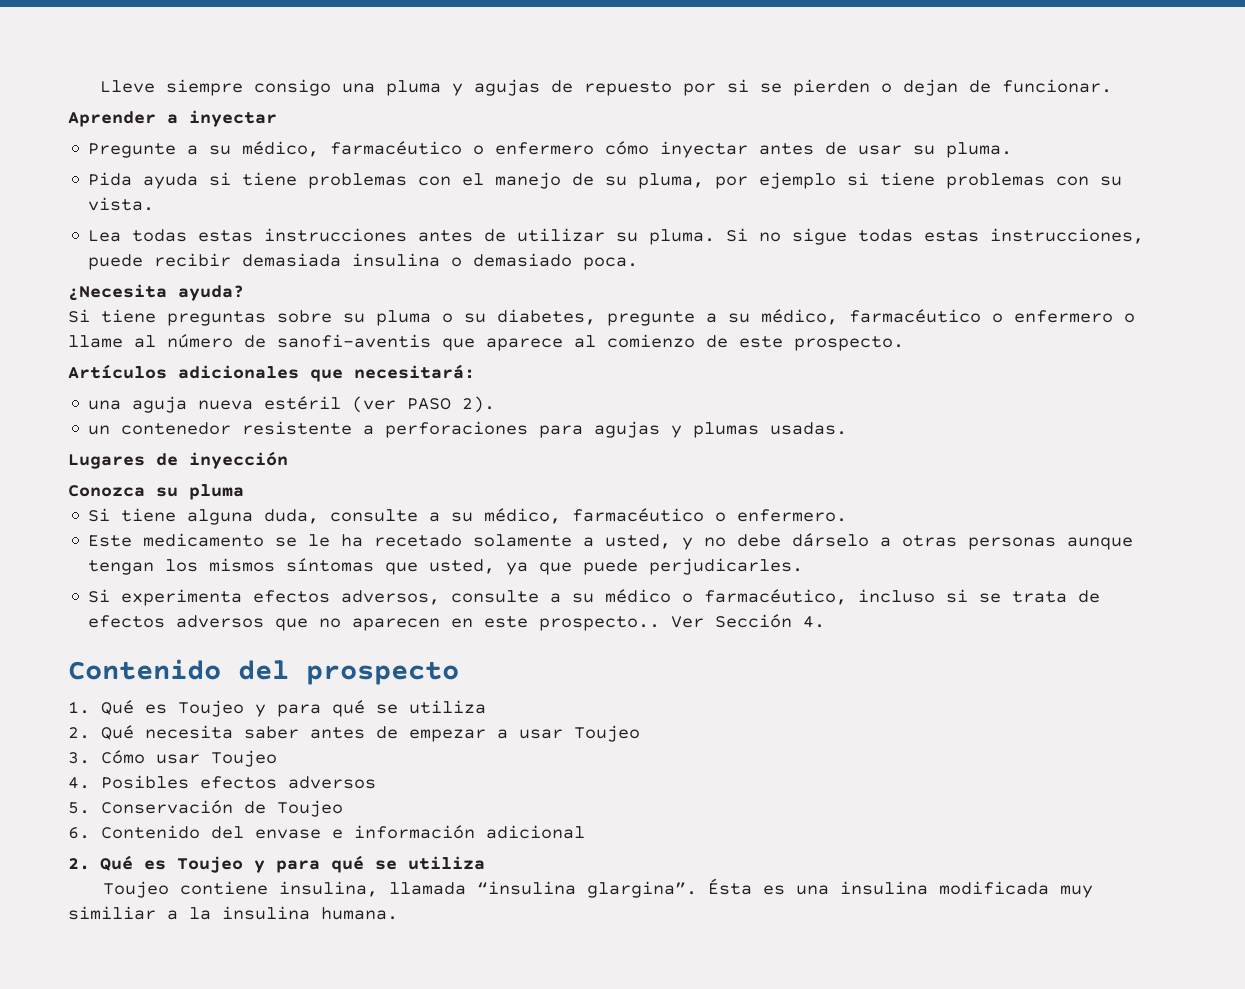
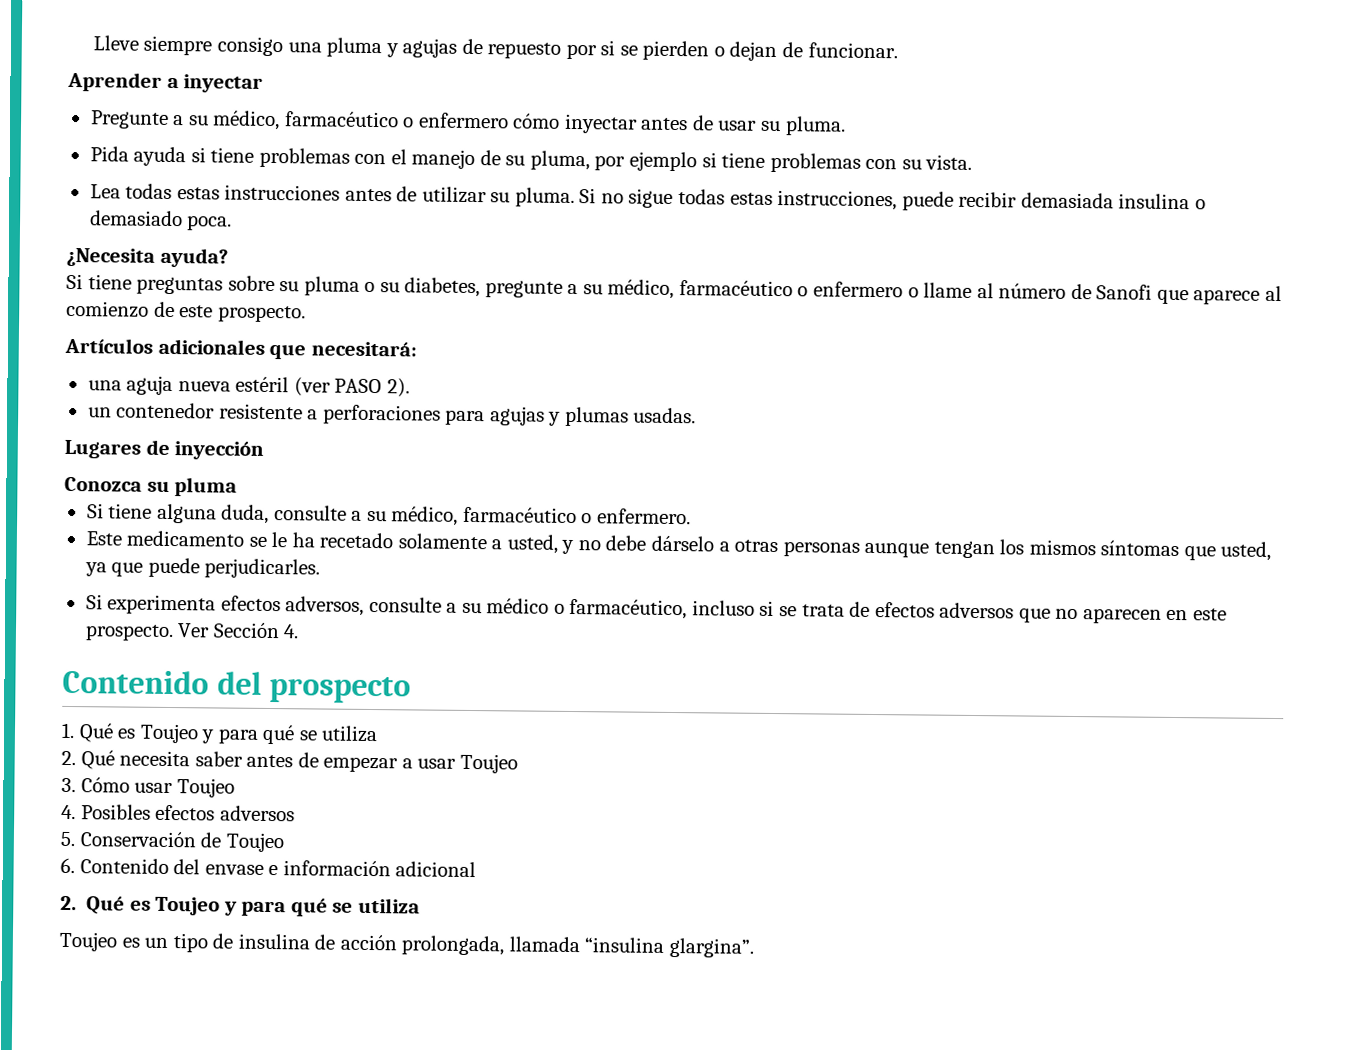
- Si tiene preguntas sobre su pluma o su diabetes, pregunte a su médico, farmacéutico o enfermero o llame al número de sanofi-aventis que aparece al comienzo de este prospecto.
+ Si tiene preguntas sobre su pluma o su diabetes, pregunte a su médico, farmacéutico o enfermero o llame al número de Sanofi que aparece al comienzo de este prospecto.
- Si experimenta efectos adversos, consulte a su médico o farmacéutico, incluso si se trata de efectos adversos que no aparecen en este prospecto..
+ Si experimenta efectos adversos, consulte a su médico o farmacéutico, incluso si se trata de efectos adversos que no aparecen en este prospecto.
- Toujeo contiene insulina, llamada “insulina glargina”. Ésta es una insulina modificada muy similiar a la insulina humana.
+ Toujeo es un tipo de insulina de acción prolongada, llamada “insulina glargina”.

